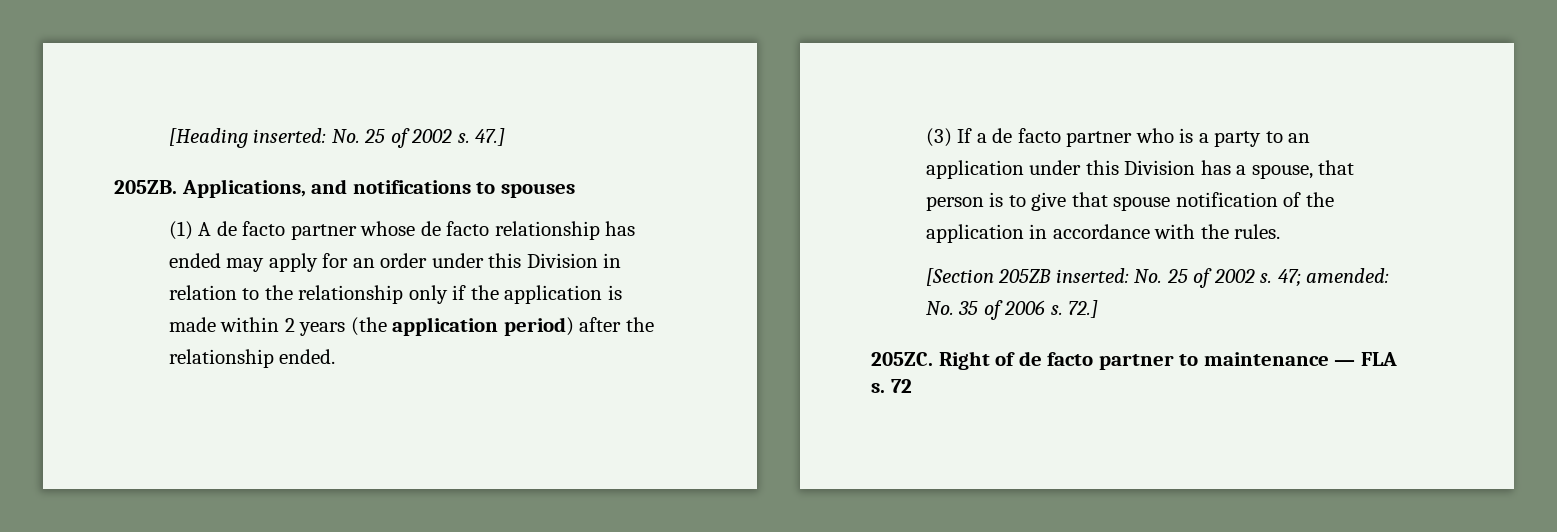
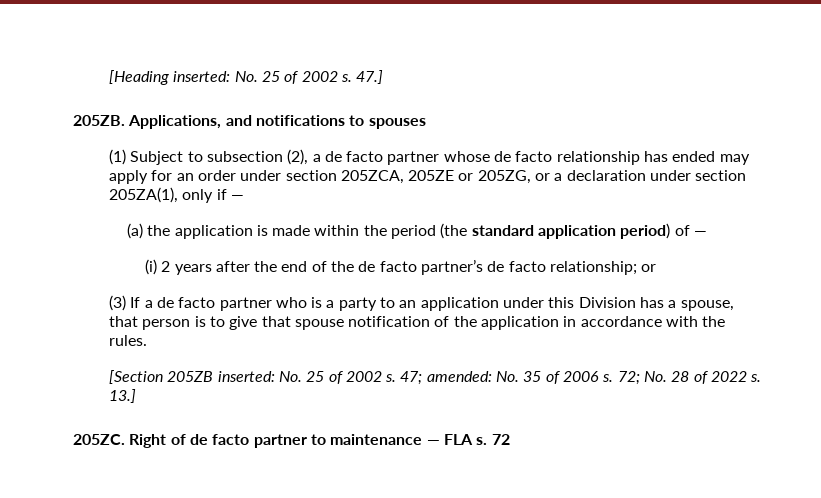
- (1) A de facto partner whose de facto relationship has ended may apply for an order under this Division in relation to the relationship only if the application is made within 2 years (the application period) after the relationship ended.
+ (1) Subject to subsection (2), a de facto partner whose de facto relationship has ended may apply for an order under section 205ZCA, 205ZE or 205ZG, or a declaration under section 205ZA(1), only if —
+ (a) the application is made within the period (the standard application period) of —
+ (i) 2 years after the end of the de facto partner’s de facto relationship; or
- 72.]
+ 72; No. 28 of 2022 s. 13.]

